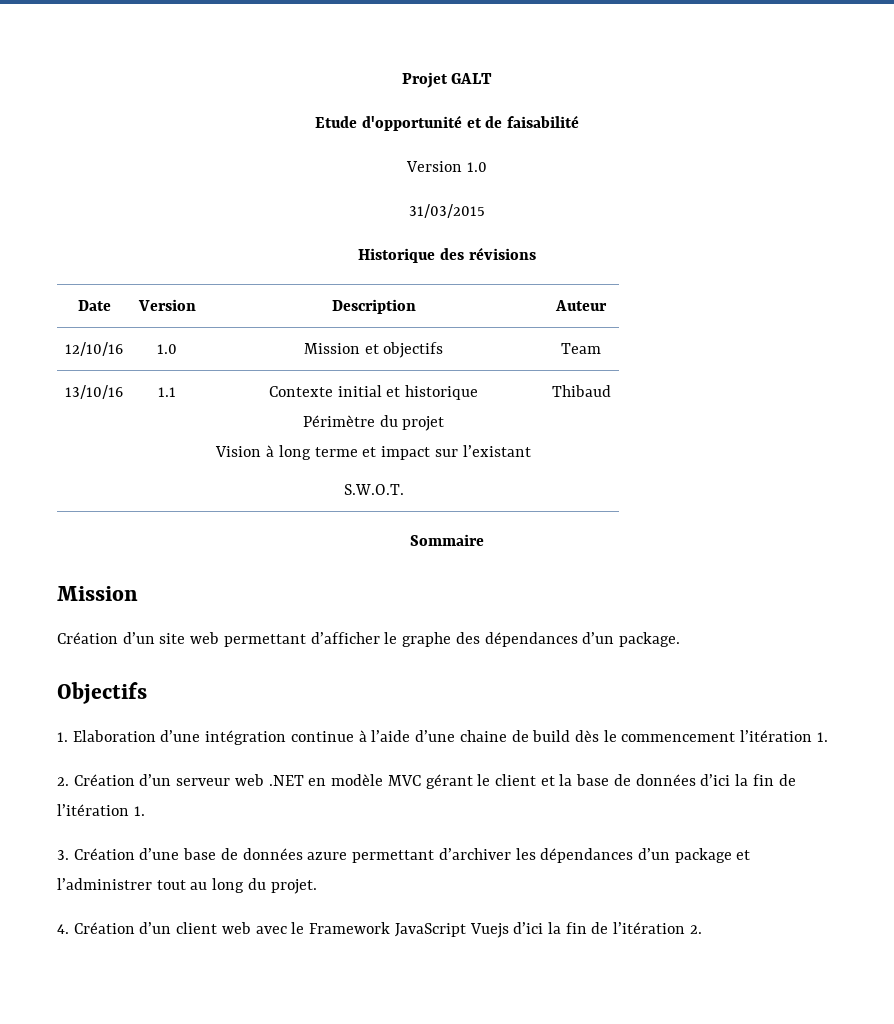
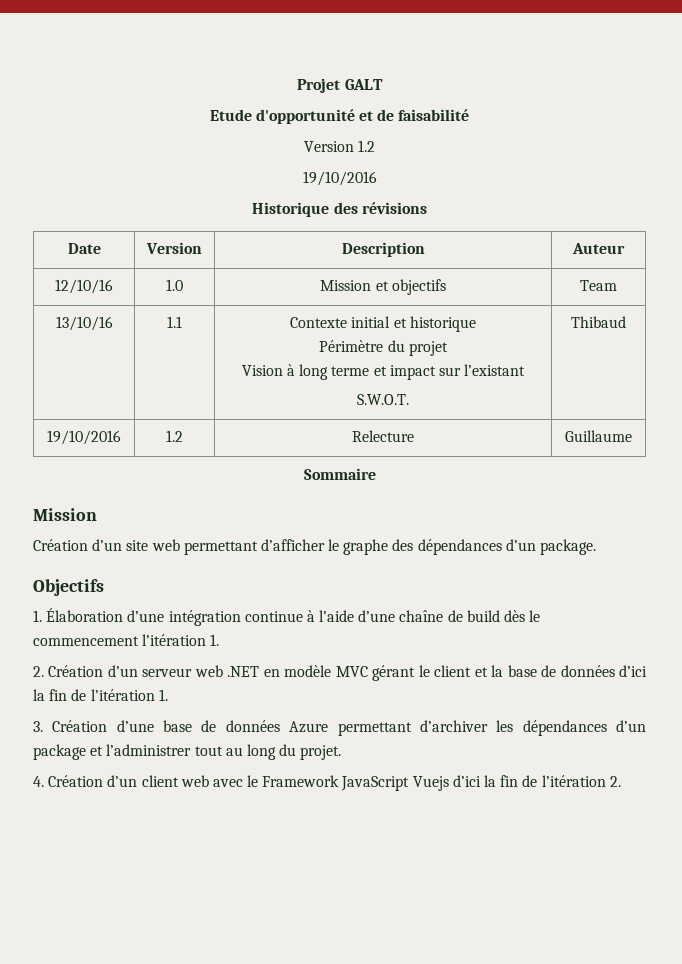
- Version 1.0
- 31/03/2015
+ Version 1.2
+ 19/10/2016
+ 19/10/2016 | 1.2 | Relecture | Guillaume
- 1. Elaboration d’une intégration continue à l’aide d’une chaine de build dès le commencement l’itération 1.
+ 1. Élaboration d’une intégration continue à l’aide d’une chaîne de build dès le commencement l’itération 1.
- 3. Création d’une base de données azure permettant d’archiver les dépendances d’un package et l’administrer tout au long du projet.
+ 3. Création d’une base de données Azure permettant d’archiver les dépendances d’un package et l’administrer tout au long du projet.

